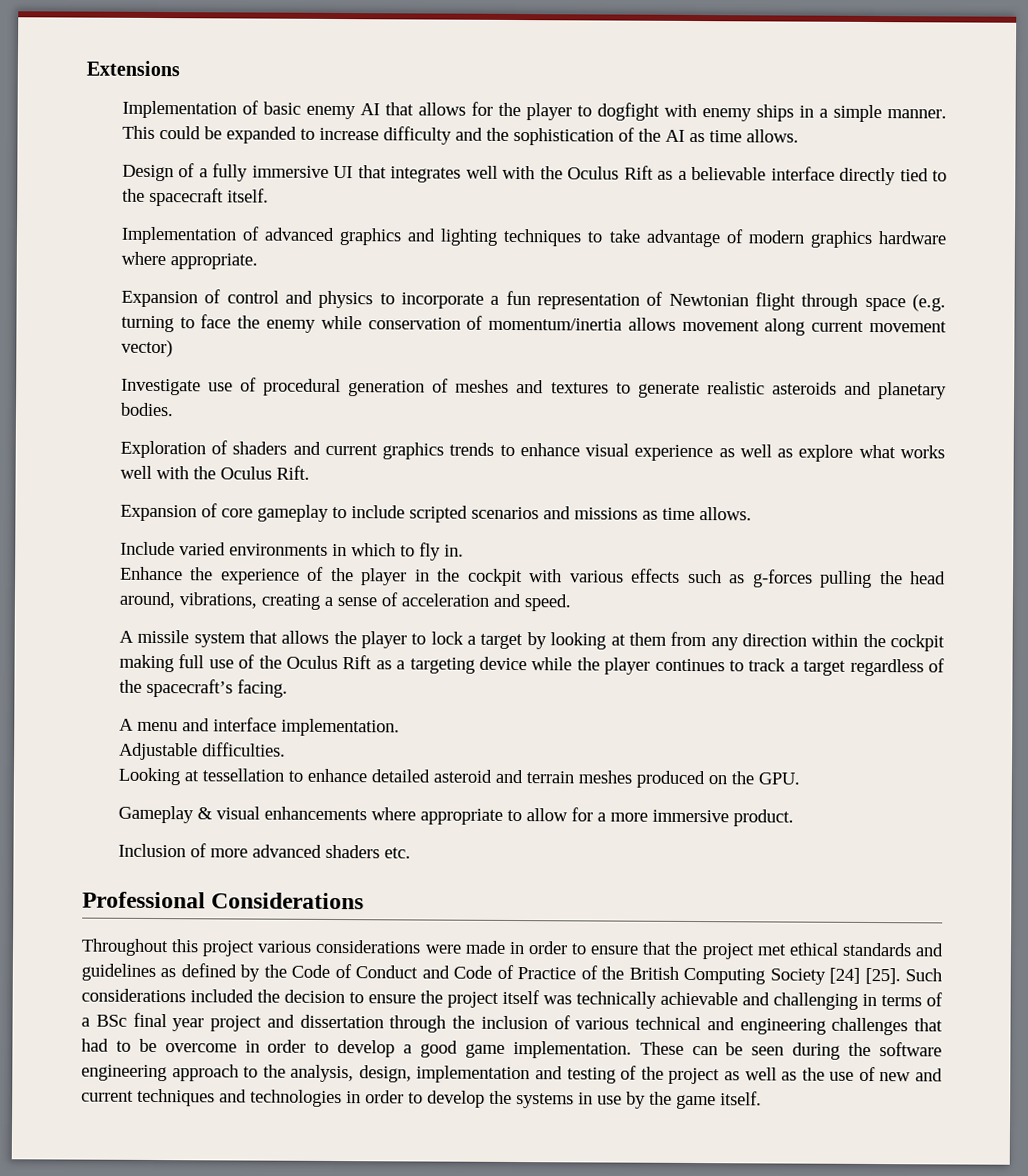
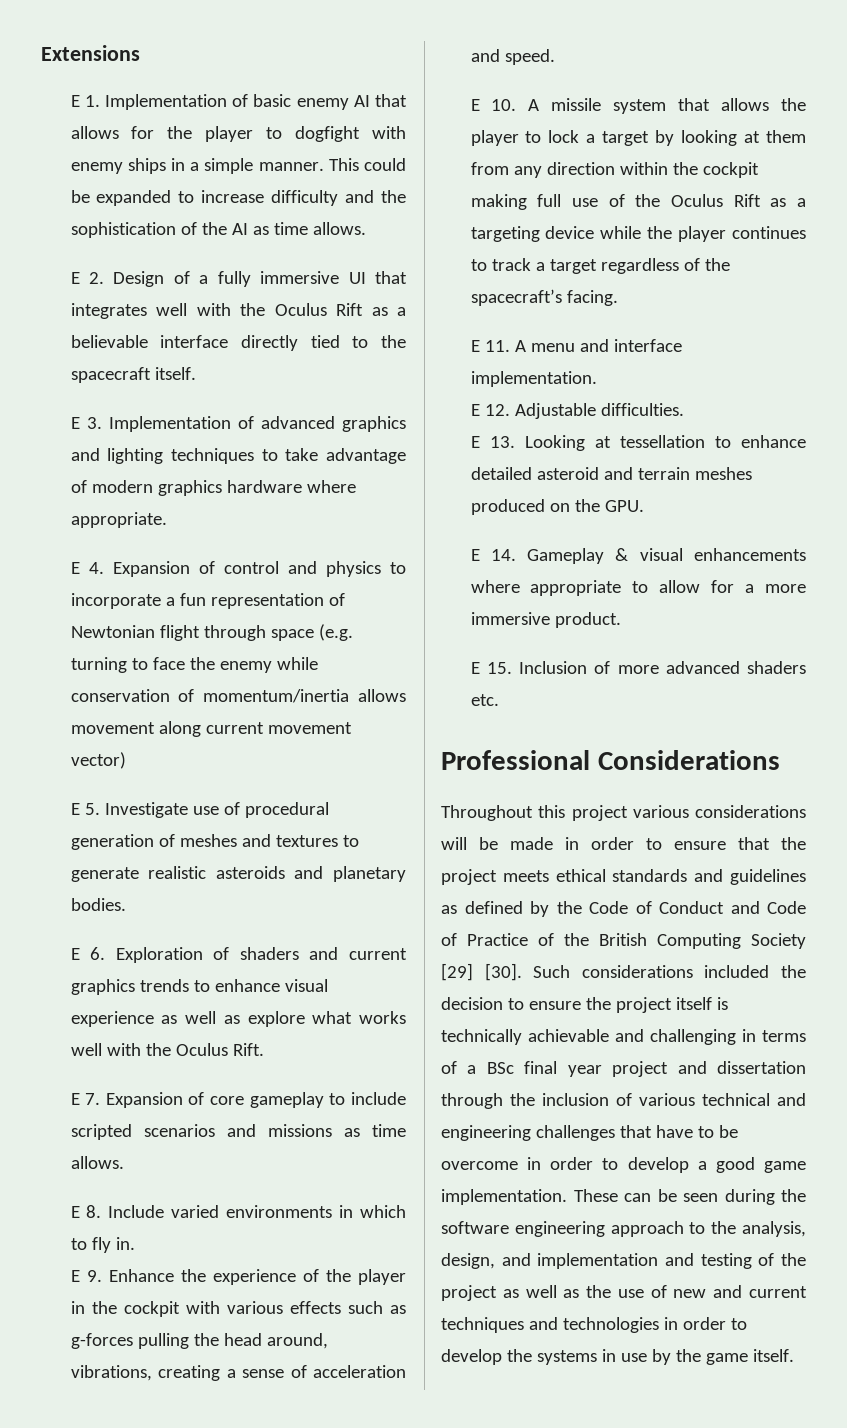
- Implementation of basic enemy AI that allows for the player to dogfight with enemy ships in a simple manner.
+ E 1. Implementation of basic enemy AI that allows for the player to dogfight with enemy ships in a simple manner.
- Design of a fully immersive UI that integrates well with the Oculus Rift as a believable interface directly tied to the spacecraft itself.
+ E 2. Design of a fully immersive UI that integrates well with the Oculus Rift as a believable interface directly tied to the spacecraft itself.
- Implementation of advanced graphics and lighting techniques to take advantage of modern graphics hardware where appropriate.
+ E 3. Implementation of advanced graphics and lighting techniques to take advantage of modern graphics hardware where appropriate.
- Expansion of control and physics to incorporate a fun representation of Newtonian flight through space (e.g. turning to face the enemy while conservation of momentum/inertia allows movement along current movement vector)
+ E 4. Expansion of control and physics to incorporate a fun representation of Newtonian flight through space (e.g. turning to face the enemy while conservation of momentum/inertia allows movement along current movement vector)
- Investigate use of procedural generation of meshes and textures to generate realistic asteroids and planetary bodies.
+ E 5. Investigate use of procedural generation of meshes and textures to generate realistic asteroids and planetary bodies.
- Exploration of shaders and current graphics trends to enhance visual experience as well as explore what works well with the Oculus Rift.
+ E 6. Exploration of shaders and current graphics trends to enhance visual experience as well as explore what works well with the Oculus Rift.
- Expansion of core gameplay to include scripted scenarios and missions as time allows.
+ E 7. Expansion of core gameplay to include scripted scenarios and missions as time allows.
- Include varied environments in which to fly in.
+ E 8. Include varied environments in which to fly in.
- Enhance the experience of the player in the cockpit with various effects such as g-forces pulling the head around, vibrations, creating a sense of acceleration and speed.
+ E 9. Enhance the experience of the player in the cockpit with various effects such as g-forces pulling the head around, vibrations, creating a sense of acceleration and speed.
- A missile system that allows the player to lock a target by looking at them from any direction within the cockpit making full use of the Oculus Rift as a targeting device while the player continues to track a target regardless of the spacecraft’s facing.
+ E 10. A missile system that allows the player to lock a target by looking at them from any direction within the cockpit making full use of the Oculus Rift as a targeting device while the player continues to track a target regardless of the spacecraft’s facing.
- A menu and interface implementation.
+ E 11. A menu and interface implementation.
- Adjustable difficulties.
+ E 12. Adjustable difficulties.
- Looking at tessellation to enhance detailed asteroid and terrain meshes produced on the GPU.
+ E 13. Looking at tessellation to enhance detailed asteroid and terrain meshes produced on the GPU.
- Gameplay & visual enhancements where appropriate to allow for a more immersive product.
+ E 14. Gameplay & visual enhancements where appropriate to allow for a more immersive product.
- Inclusion of more advanced shaders etc.
+ E 15. Inclusion of more advanced shaders etc.
- Throughout this project various considerations were made in order to ensure that the project met ethical standards and guidelines as defined by the Code of Conduct and Code of Practice of the British Computing Society [24] [25].
+ Throughout this project various considerations will be made in order to ensure that the project meets ethical standards and guidelines as defined by the Code of Conduct and Code of Practice of the British Computing Society [29] [30].
- Such considerations included the decision to ensure the project itself was technically achievable and challenging in terms of a BSc final year project and dissertation through the inclusion of various technical and engineering challenges that had to be overcome in order to develop a good game implementation.
+ Such considerations included the decision to ensure the project itself is technically achievable and challenging in terms of a BSc final year project and dissertation through the inclusion of various technical and engineering challenges that have to be overcome in order to develop a good game implementation.
- These can be seen during the software engineering approach to the analysis, design, implementation and testing of the project as well as the use of new and current techniques and technologies in order to develop the systems in use by the game itself.
+ These can be seen during the software engineering approach to the analysis, design, and implementation and testing of the project as well as the use of new and current techniques and technologies in order to develop the systems in use by the game itself.

